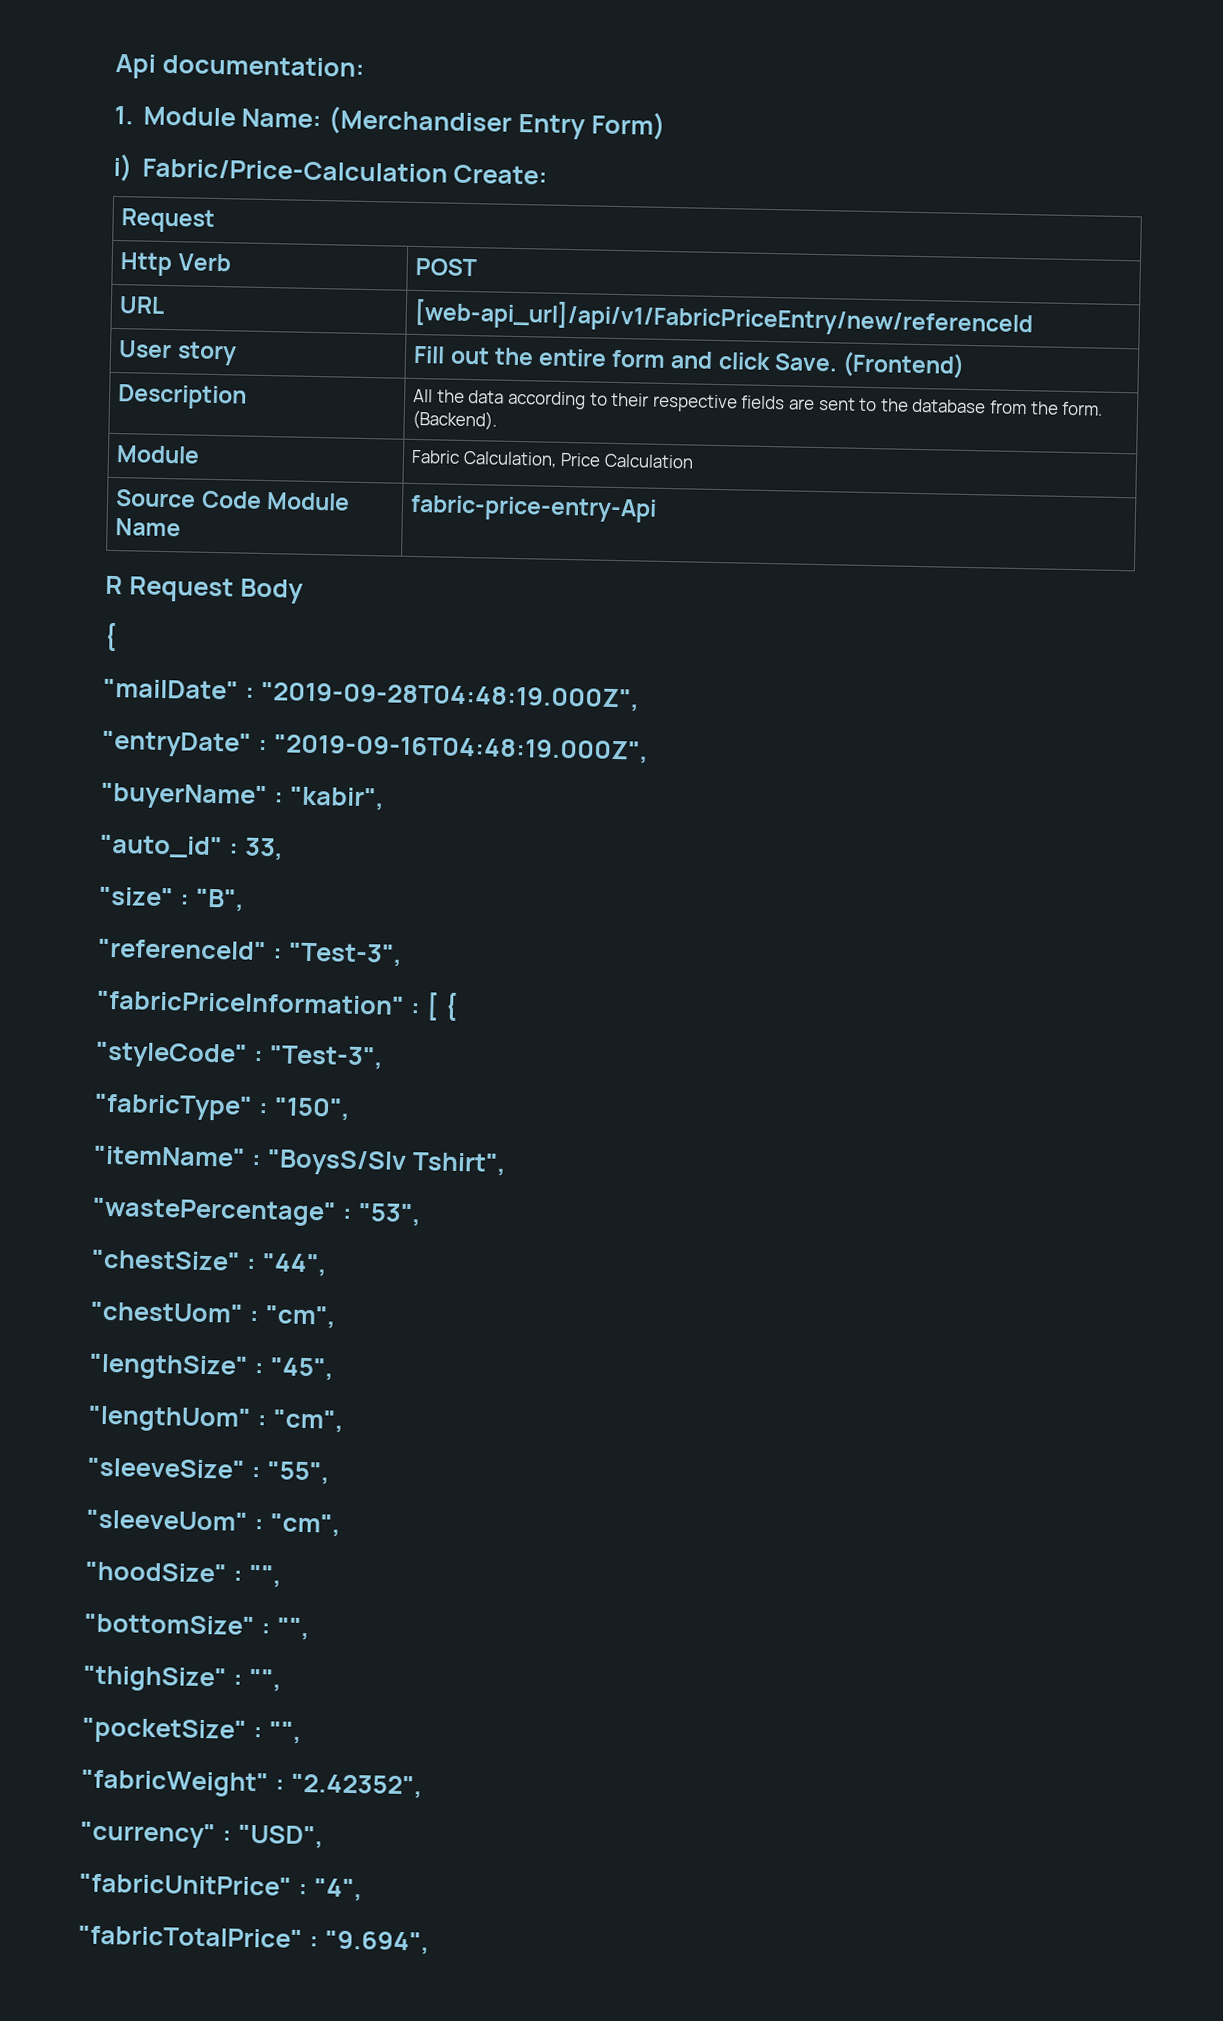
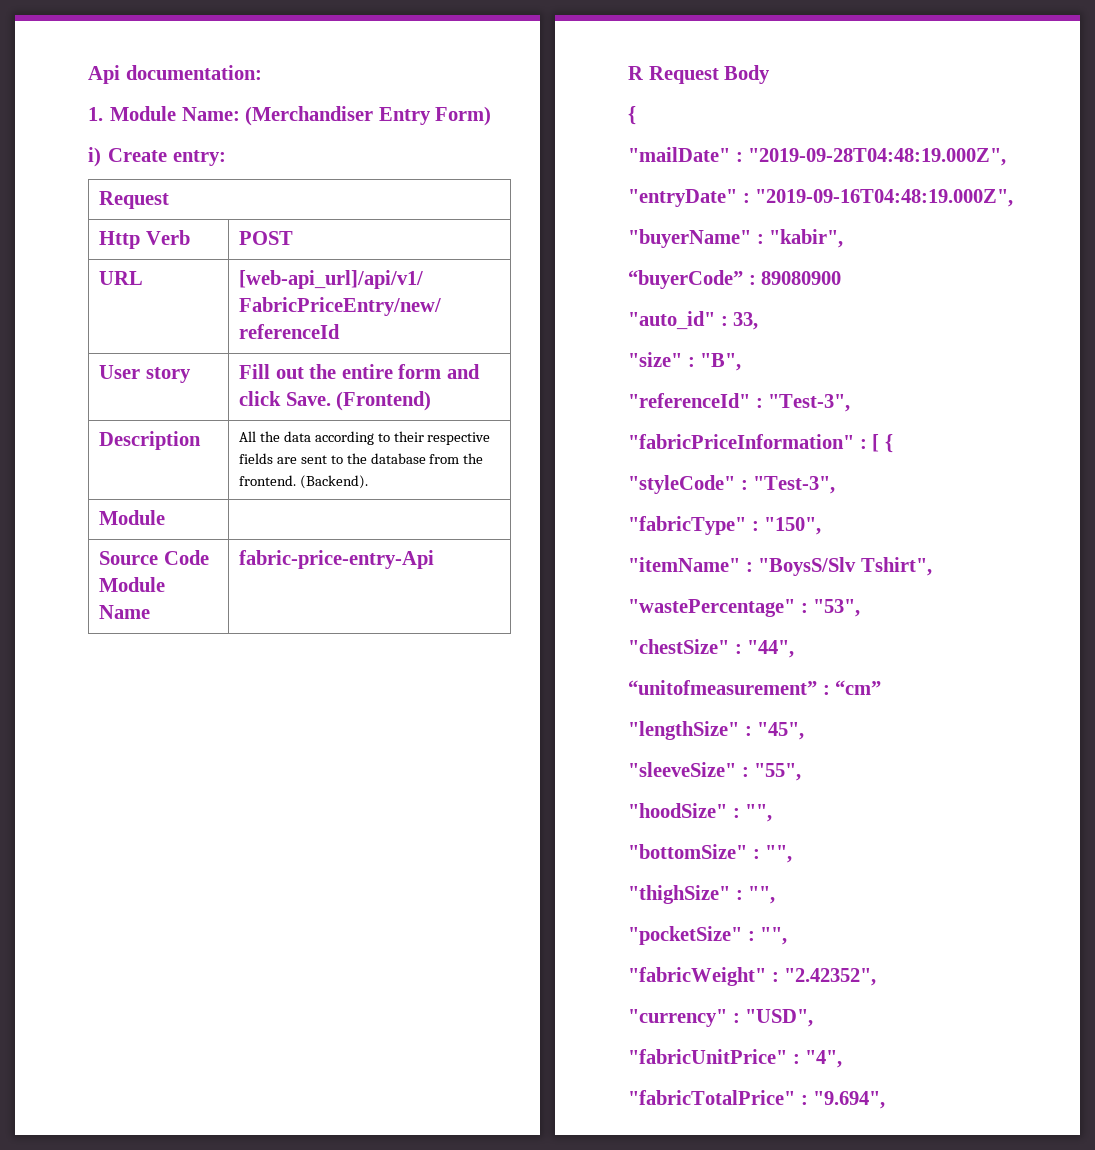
- i) Fabric/Price-Calculation Create:
+ i) Create entry:
- Description | All the data according to their respective fields are sent to the database from the form. (Backend).
+ Description | All the data according to their respective fields are sent to the database from the frontend. (Backend).
- Module | Fabric Calculation, Price Calculation
+ Module |
+ “buyerCode” : 89080900
- "chestUom" : "cm",
+ “unitofmeasurement” : “cm”
- "lengthUom" : "cm",
- "sleeveUom" : "cm",

